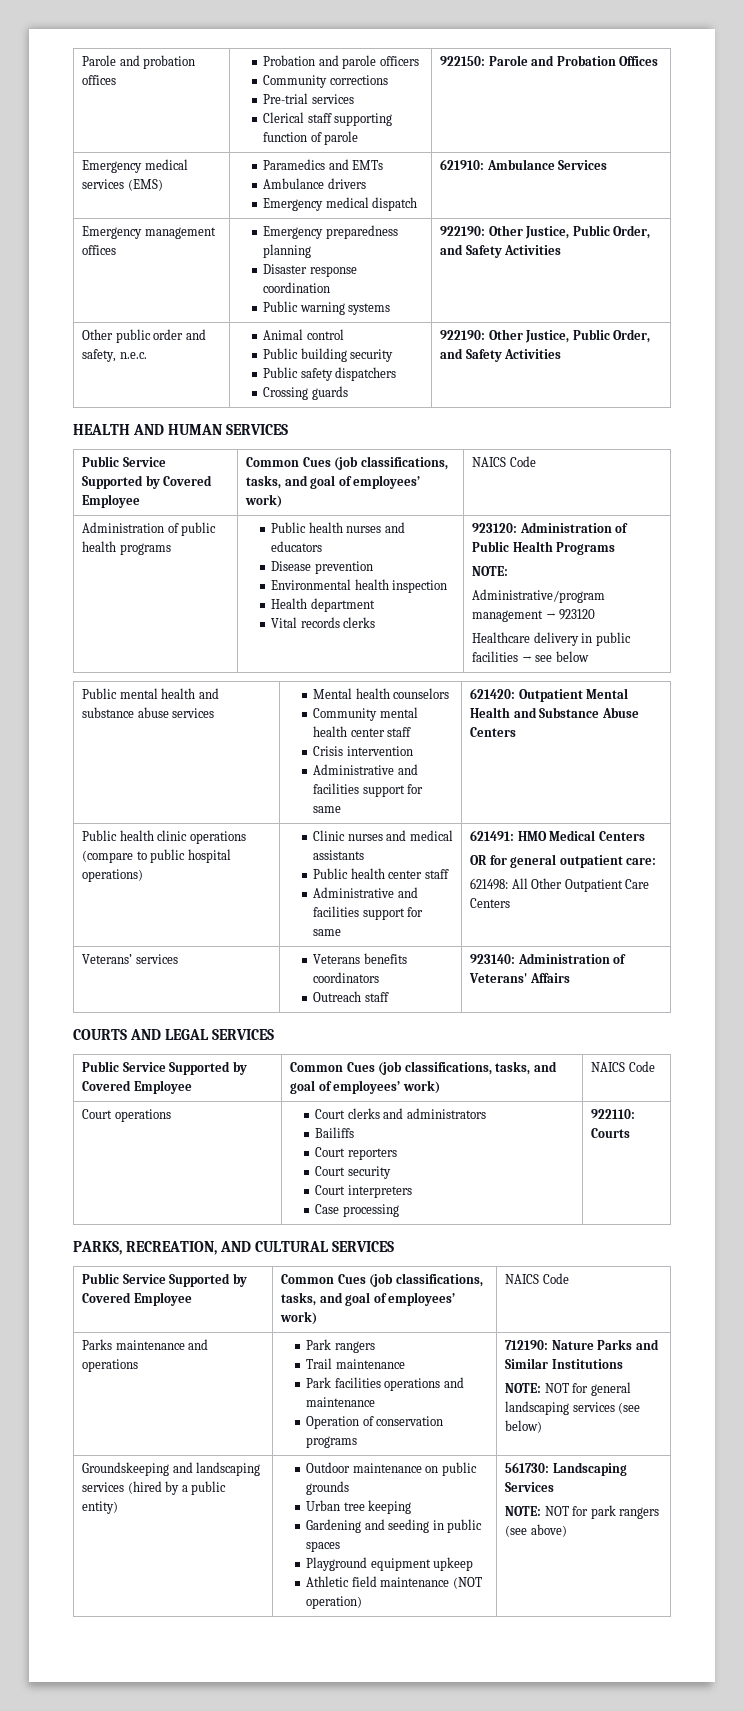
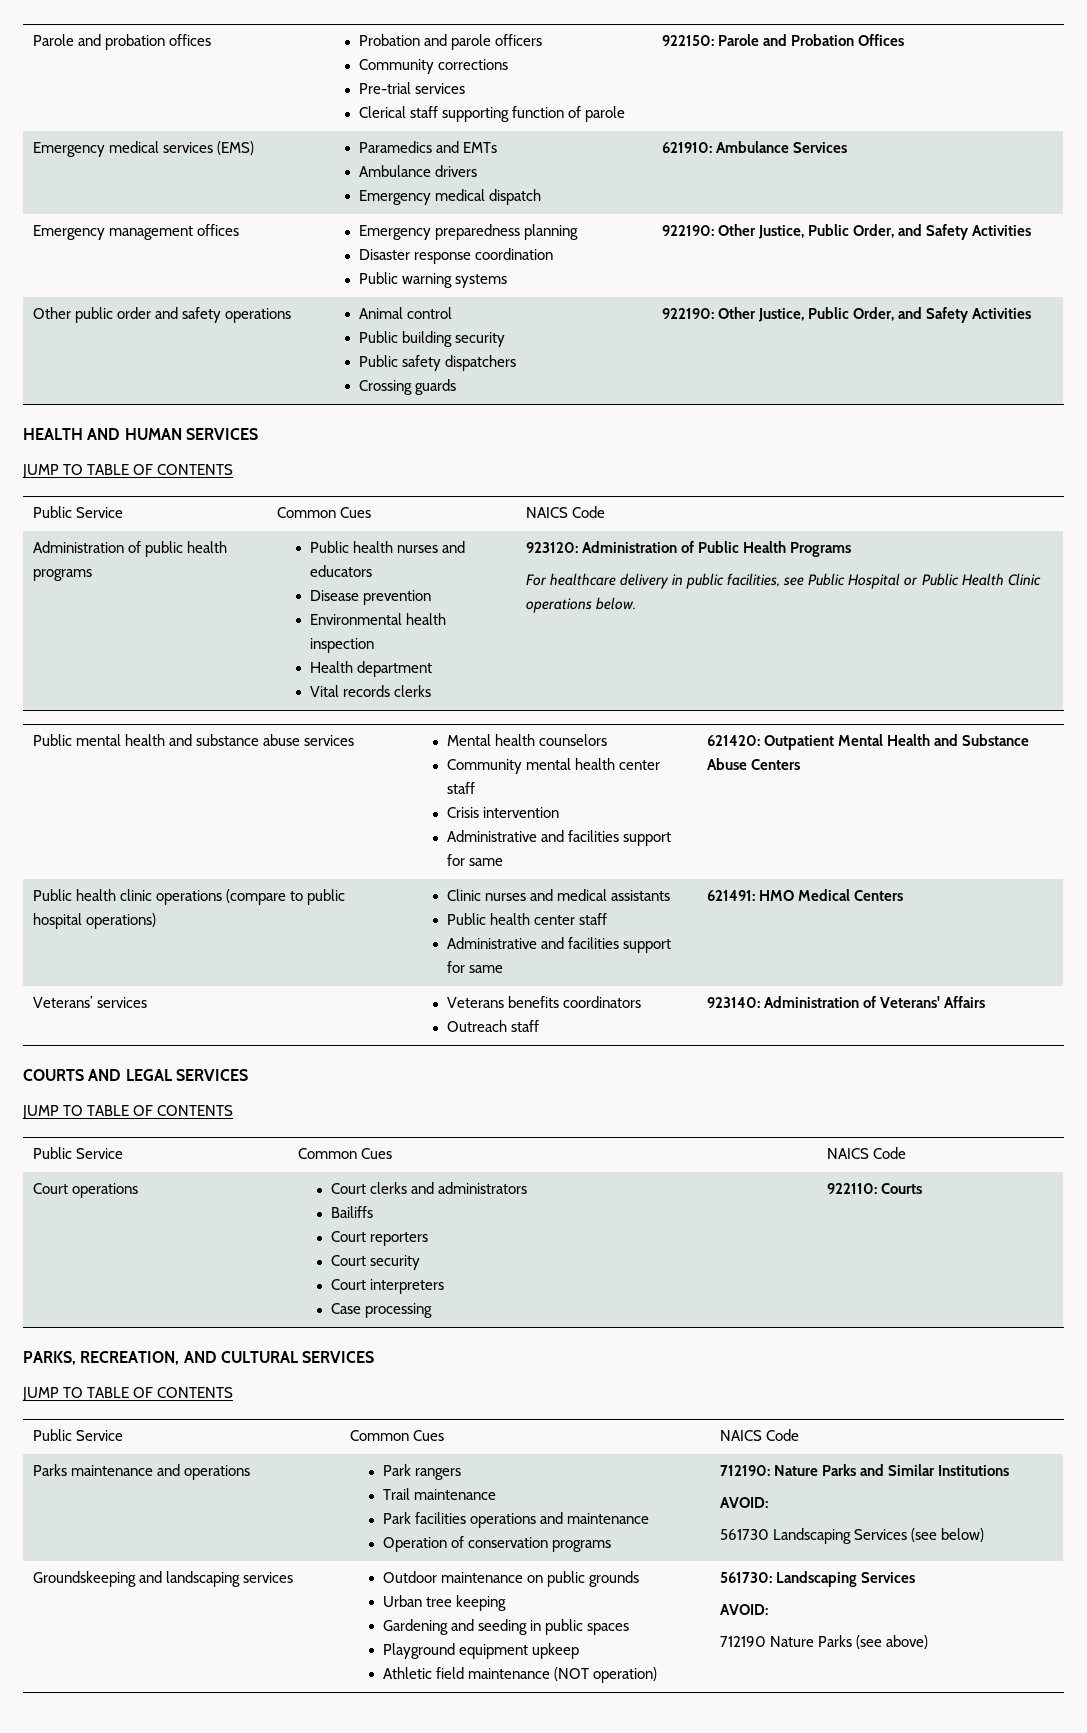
- Other public order and safety, n.e.c. | Animal control
+ Other public order and safety operations | Animal control
  HEALTH AND HUMAN SERVICES
- Public Service Supported by Covered Employee | Common Cues (job classifications, tasks, and goal of employees’ work) | NAICS Code
+ JUMP TO TABLE OF CONTENTS
+ Public Service | Common Cues | NAICS Code
  923120: Administration of Public Health Programs
- NOTE:
- Administrative/program management → 923120
- Healthcare delivery in public facilities → see below
+ For healthcare delivery in public facilities, see Public Hospital or Public Health Clinic operations below.
  Public health clinic operations (compare to public hospital operations) | Clinic nurses and medical assistants
  Public health center staff
  Administrative and facilities support for same | 621491: HMO Medical Centers
- OR for general outpatient care:
- 621498: All Other Outpatient Care Centers
  COURTS AND LEGAL SERVICES
- Public Service Supported by Covered Employee | Common Cues (job classifications, tasks, and goal of employees’ work) | NAICS Code
+ JUMP TO TABLE OF CONTENTS
+ Public Service | Common Cues | NAICS Code
  PARKS, RECREATION, AND CULTURAL SERVICES
- Public Service Supported by Covered Employee | Common Cues (job classifications, tasks, and goal of employees’ work) | NAICS Code
+ JUMP TO TABLE OF CONTENTS
+ Public Service | Common Cues | NAICS Code
  Parks maintenance and operations | Park rangers
  Trail maintenance
  Park facilities operations and maintenance
  Operation of conservation programs | 712190: Nature Parks and Similar Institutions
- NOTE: NOT for general landscaping services (see below)
+ AVOID:
+ 561730 Landscaping Services (see below)
- Groundskeeping and landscaping services (hired by a public entity)
+ Groundskeeping and landscaping services
  561730: Landscaping Services
- NOTE: NOT for park rangers (see above)
+ AVOID:
+ 712190 Nature Parks (see above)

